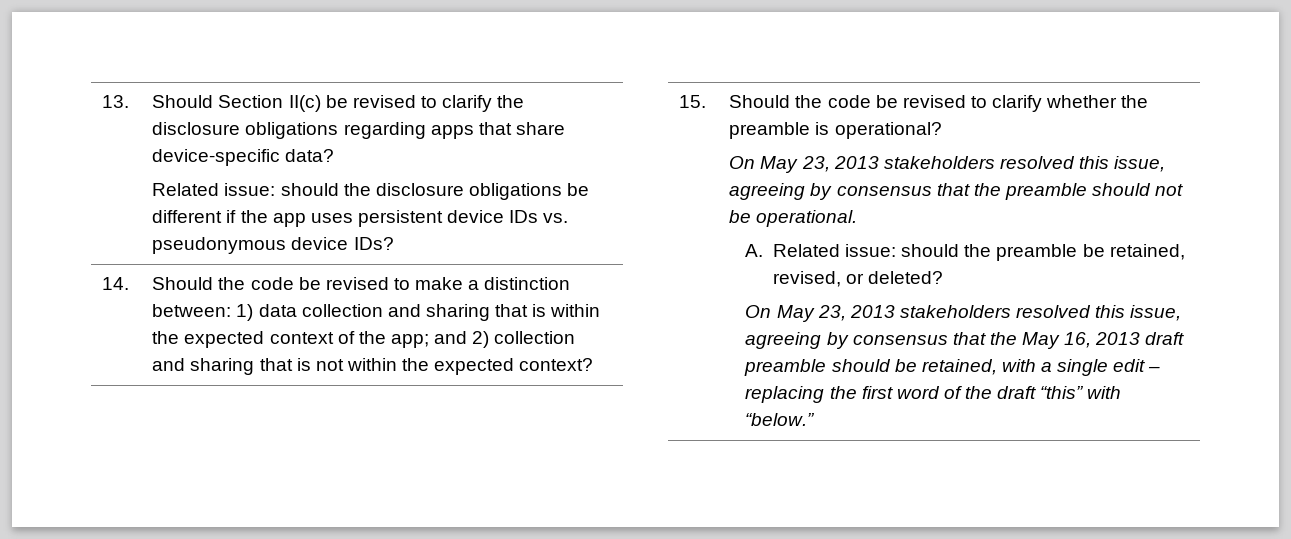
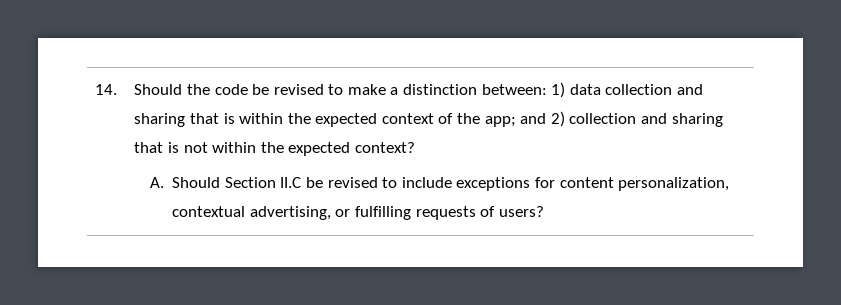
- 13. | Should Section II(c) be revised to clarify the disclosure obligations regarding apps that share device-specific data?
- Related issue: should the disclosure obligations be different if the app uses persistent device IDs vs. pseudonymous device IDs?
- 15. | Should the code be revised to clarify whether the preamble is operational?
- On May 23, 2013 stakeholders resolved this issue, agreeing by consensus that the preamble should not be operational.
- A. Related issue: should the preamble be retained, revised, or deleted?
- On May 23, 2013 stakeholders resolved this issue, agreeing by consensus that the May 16, 2013 draft preamble should be retained, with a single edit – replacing the first word of the draft “this” with “below.”
+ A. Should Section II.C be revised to include exceptions for content personalization, contextual advertising, or fulfilling requests of users?

